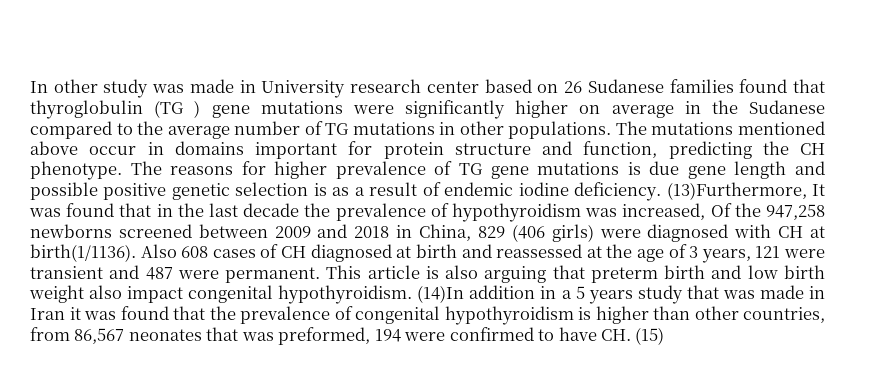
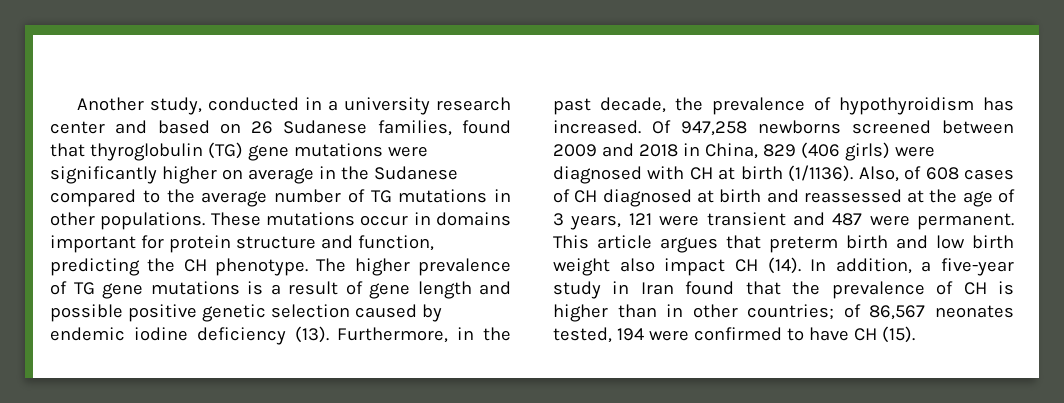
- In other study was made in University research center based on 26 Sudanese families found that thyroglobulin (TG ) gene mutations were significantly higher on average in the Sudanese compared to the average number of TG mutations in other populations.
+ Another study, conducted in a university research center and based on 26 Sudanese families, found that thyroglobulin (TG) gene mutations were significantly higher on average in the Sudanese compared to the average number of TG mutations in other populations.
- The mutations mentioned above occur in domains important for protein structure and function, predicting the CH phenotype.
+ These mutations occur in domains important for protein structure and function, predicting the CH phenotype.
- The reasons for higher prevalence of TG gene mutations is due gene length and possible positive genetic selection is as a result of endemic iodine deficiency. (13)Furthermore, It was found that in the last decade the prevalence of hypothyroidism was increased, Of the 947,258 newborns screened between 2009 and 2018 in China, 829 (406 girls) were diagnosed with CH at birth(1/1136). Also 608 cases of CH diagnosed at birth and reassessed at the age of 3 years, 121 were transient and 487 were permanent.
+ The higher prevalence of TG gene mutations is a result of gene length and possible positive genetic selection caused by endemic iodine deficiency (13). Furthermore, in the past decade, the prevalence of hypothyroidism has increased. Of 947,258 newborns screened between 2009 and 2018 in China, 829 (406 girls) were diagnosed with CH at birth (1/1136). Also, of 608 cases of CH diagnosed at birth and reassessed at the age of 3 years, 121 were transient and 487 were permanent.
- This article is also arguing that preterm birth and low birth weight also impact congenital hypothyroidism. (14)In addition in a 5 years study that was made in Iran it was found that the prevalence of congenital hypothyroidism is higher than other countries, from 86,567 neonates that was preformed, 194 were confirmed to have CH. (15)
+ This article argues that preterm birth and low birth weight also impact CH (14). In addition, a five-year study in Iran found that the prevalence of CH is higher than in other countries; of 86,567 neonates tested, 194 were confirmed to have CH (15).

